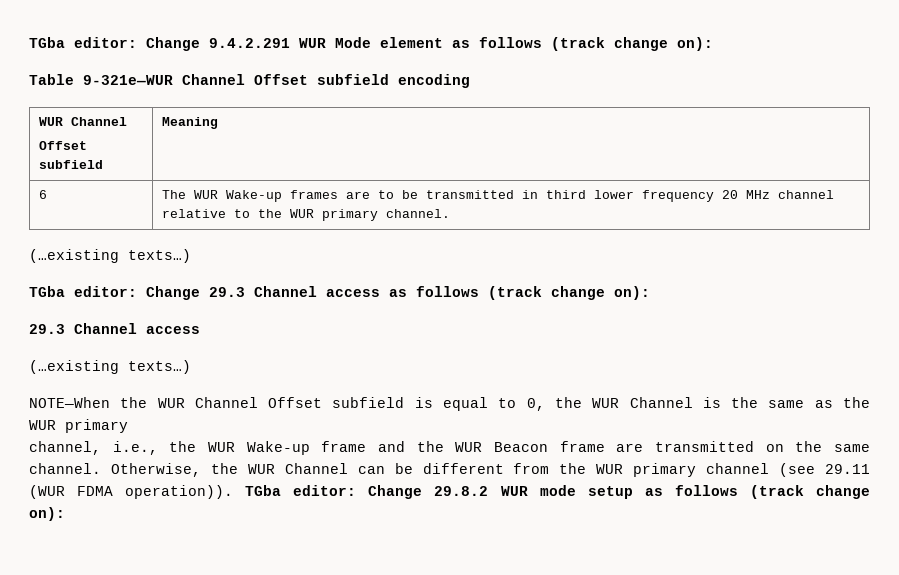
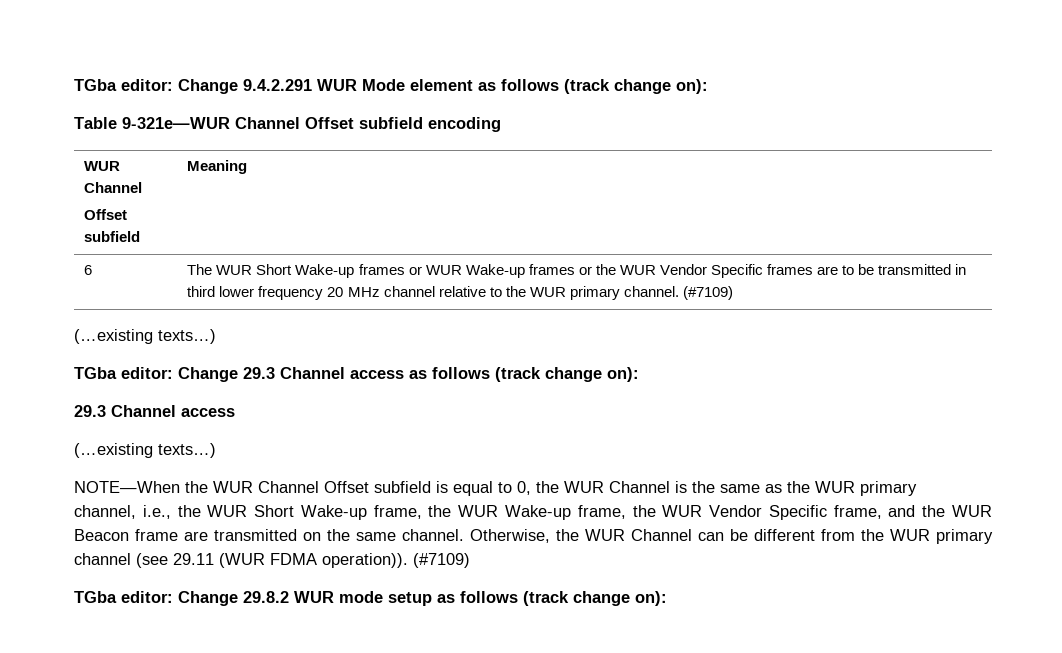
- 6 | The WUR Wake-up frames are to be transmitted in third lower frequency 20 MHz channel relative to the WUR primary channel.
+ 6 | The WUR Short Wake-up frames or WUR Wake-up frames or the WUR Vendor Specific frames are to be transmitted in third lower frequency 20 MHz channel relative to the WUR primary channel. (#7109)
- channel, i.e., the WUR Wake-up frame and the WUR Beacon frame are transmitted on the same channel.
+ channel, i.e., the WUR Short Wake-up frame, the WUR Wake-up frame, the WUR Vendor Specific frame, and the WUR Beacon frame are transmitted on the same channel.
- Otherwise, the WUR Channel can be different from the WUR primary channel (see 29.11 (WUR FDMA operation)). TGba editor: Change 29.8.2 WUR mode setup as follows (track change on):
+ Otherwise, the WUR Channel can be different from the WUR primary channel (see 29.11 (WUR FDMA operation)). (#7109)
+ TGba editor: Change 29.8.2 WUR mode setup as follows (track change on):

